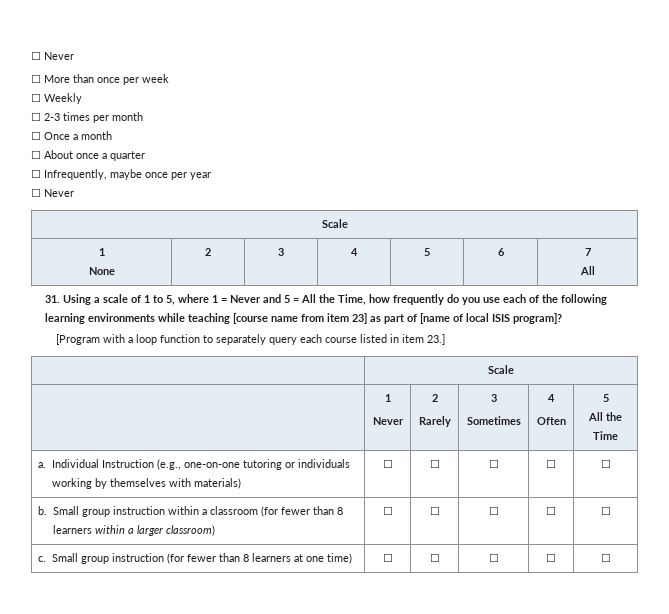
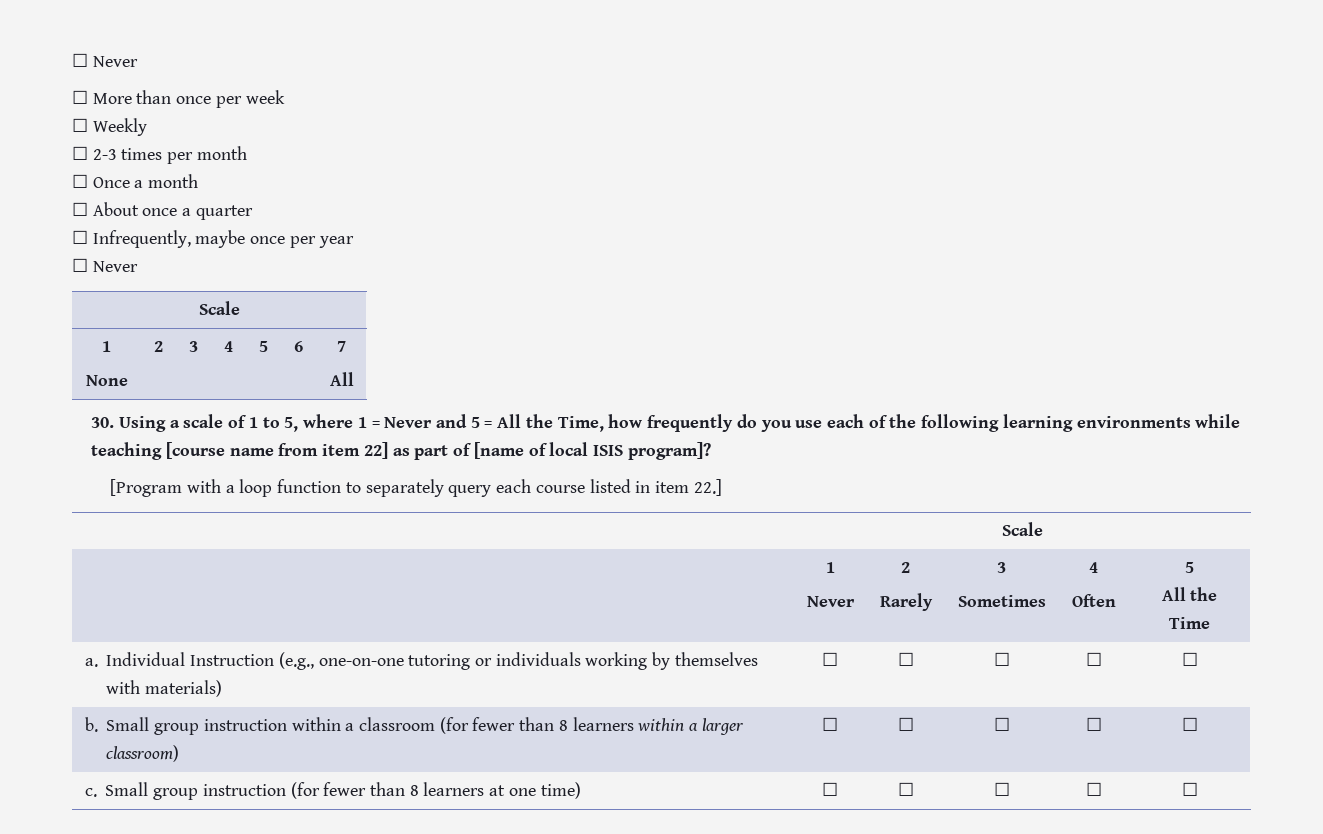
- 31. Using a scale of 1 to 5, where 1 = Never and 5 = All the Time, how frequently do you use each of the following learning environments while teaching [course name from item 23] as part of [name of local ISIS program]?
+ 30. Using a scale of 1 to 5, where 1 = Never and 5 = All the Time, how frequently do you use each of the following learning environments while teaching [course name from item 22] as part of [name of local ISIS program]?
- [Program with a loop function to separately query each course listed in item 23.]
+ [Program with a loop function to separately query each course listed in item 22.]

